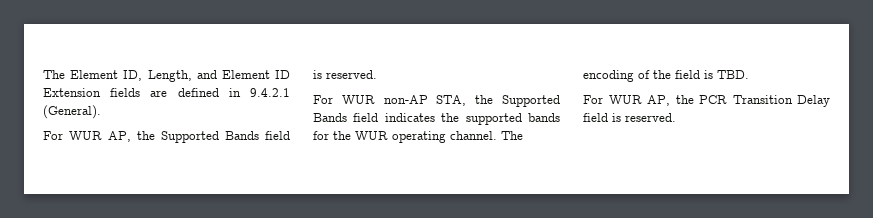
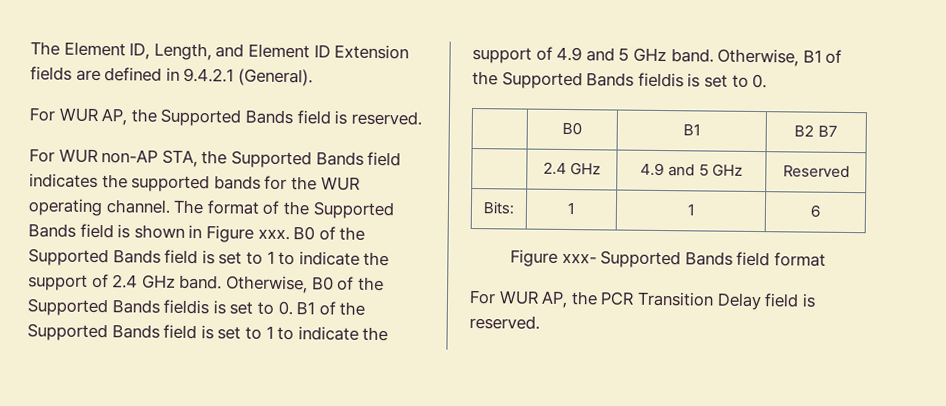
- The encoding of the field is TBD.
+ The format of the Supported Bands field is shown in Figure xxx. B0 of the Supported Bands field is set to 1 to indicate the support of 2.4 GHz band. Otherwise, B0 of the Supported Bands fieldis is set to 0. B1 of the Supported Bands field is set to 1 to indicate the support of 4.9 and 5 GHz band. Otherwise, B1 of the Supported Bands fieldis is set to 0.
+ | B0 | B1 | B2 B7
+ | 2.4 GHz | 4.9 and 5 GHz | Reserved
+ Bits: | 1 | 1 | 6
+ Figure xxx- Supported Bands field format

